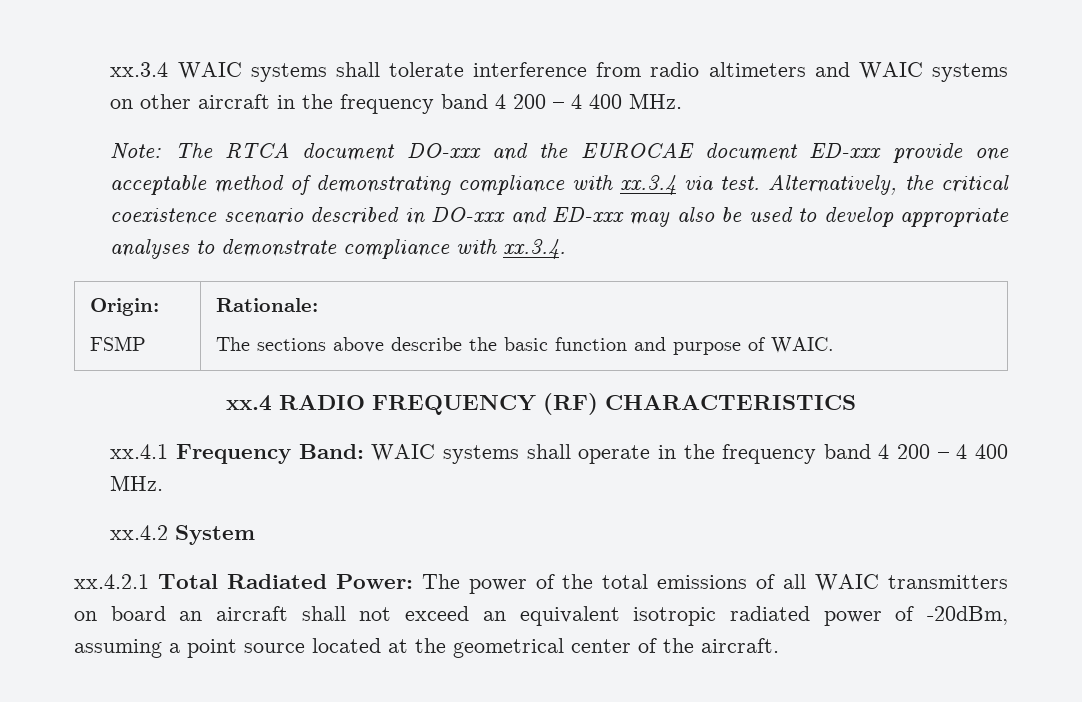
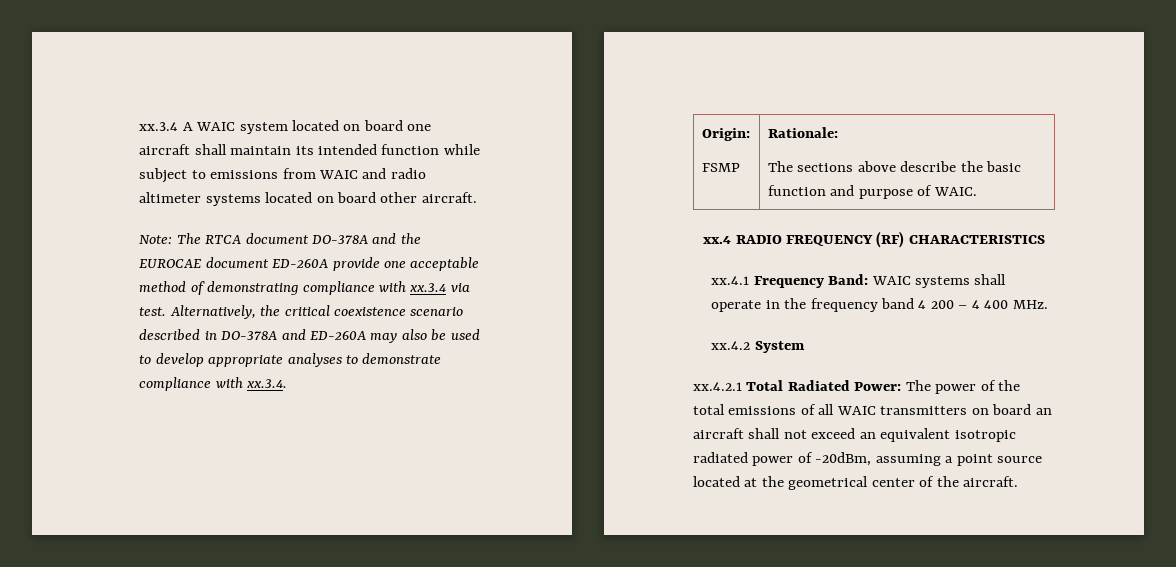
- xx.3.4 WAIC systems shall tolerate interference from radio altimeters and WAIC systems on other aircraft in the frequency band 4 200 – 4 400 MHz.
+ xx.3.4 A WAIC system located on board one aircraft shall maintain its intended function while subject to emissions from WAIC and radio altimeter systems located on board other aircraft.
- Note: The RTCA document DO-xxx and the EUROCAE document ED-xxx provide one acceptable method of demonstrating compliance with xx.3.4 via test.
+ Note: The RTCA document DO-378A and the EUROCAE document ED-260A provide one acceptable method of demonstrating compliance with xx.3.4 via test.
- Alternatively, the critical coexistence scenario described in DO-xxx and ED-xxx may also be used to develop appropriate analyses to demonstrate compliance with xx.3.4.
+ Alternatively, the critical coexistence scenario described in DO-378A and ED-260A may also be used to develop appropriate analyses to demonstrate compliance with xx.3.4.

